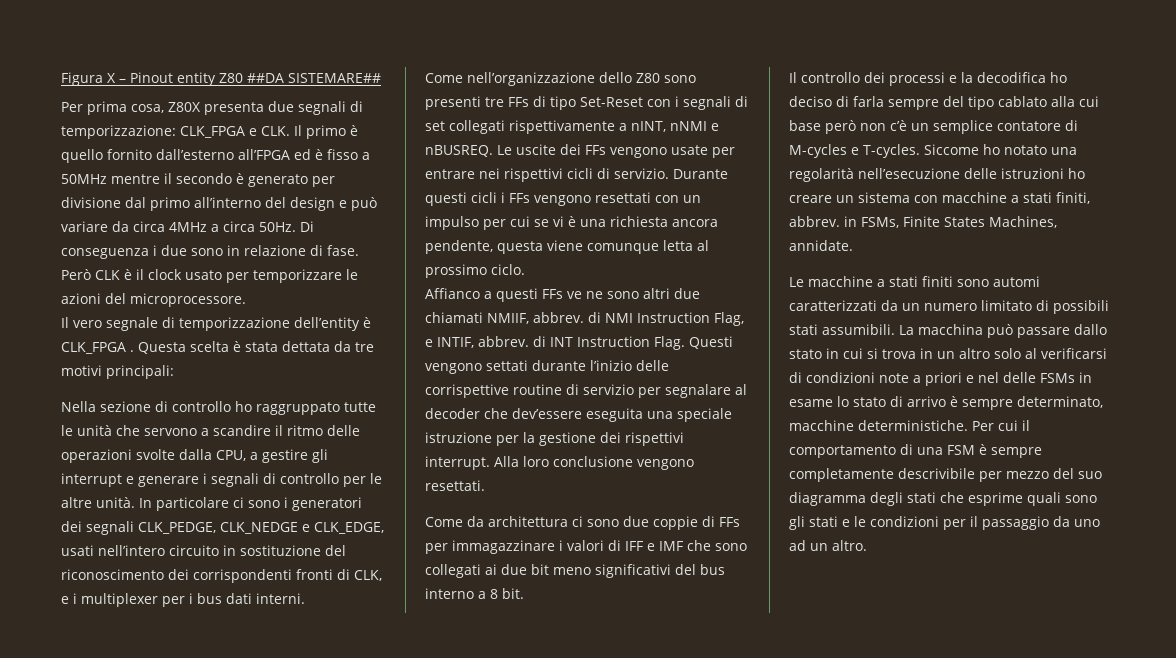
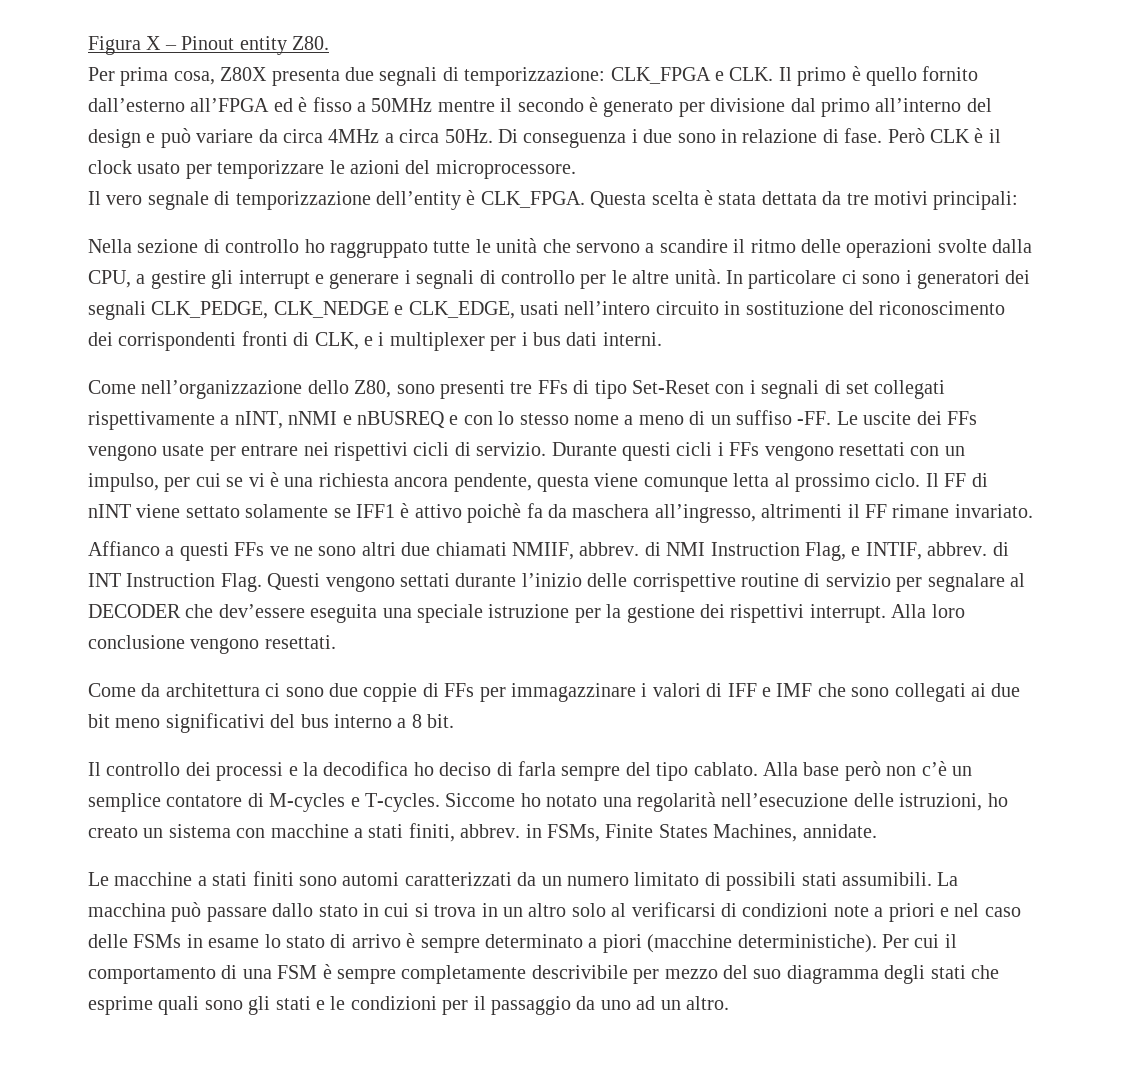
- Figura X – Pinout entity Z80 ##DA SISTEMARE##
+ Figura X – Pinout entity Z80.
- Il vero segnale di temporizzazione dell’entity è CLK_FPGA .
+ Il vero segnale di temporizzazione dell’entity è CLK_FPGA.
- Come nell’organizzazione dello Z80 sono presenti tre FFs di tipo Set-Reset con i segnali di set collegati rispettivamente a nINT, nNMI e nBUSREQ.
+ Come nell’organizzazione dello Z80, sono presenti tre FFs di tipo Set-Reset con i segnali di set collegati rispettivamente a nINT, nNMI e nBUSREQ e con lo stesso nome a meno di un suffiso -FF.
- Durante questi cicli i FFs vengono resettati con un impulso per cui se vi è una richiesta ancora pendente, questa viene comunque letta al prossimo ciclo.
+ Durante questi cicli i FFs vengono resettati con un impulso, per cui se vi è una richiesta ancora pendente, questa viene comunque letta al prossimo ciclo. Il FF di nINT viene settato solamente se IFF1 è attivo poichè fa da maschera all’ingresso, altrimenti il FF rimane invariato.
- Questi vengono settati durante l’inizio delle corrispettive routine di servizio per segnalare al decoder che dev’essere eseguita una speciale istruzione per la gestione dei rispettivi interrupt.
+ Questi vengono settati durante l’inizio delle corrispettive routine di servizio per segnalare al DECODER che dev’essere eseguita una speciale istruzione per la gestione dei rispettivi interrupt.
- Il controllo dei processi e la decodifica ho deciso di farla sempre del tipo cablato alla cui base però non c’è un semplice contatore di M-cycles e T-cycles.
+ Il controllo dei processi e la decodifica ho deciso di farla sempre del tipo cablato. Alla base però non c’è un semplice contatore di M-cycles e T-cycles.
- Siccome ho notato una regolarità nell’esecuzione delle istruzioni ho creare un sistema con macchine a stati finiti, abbrev. in FSMs, Finite States Machines, annidate.
+ Siccome ho notato una regolarità nell’esecuzione delle istruzioni, ho creato un sistema con macchine a stati finiti, abbrev. in FSMs, Finite States Machines, annidate.
- La macchina può passare dallo stato in cui si trova in un altro solo al verificarsi di condizioni note a priori e nel delle FSMs in esame lo stato di arrivo è sempre determinato, macchine deterministiche.
+ La macchina può passare dallo stato in cui si trova in un altro solo al verificarsi di condizioni note a priori e nel caso delle FSMs in esame lo stato di arrivo è sempre determinato a piori (macchine deterministiche).

